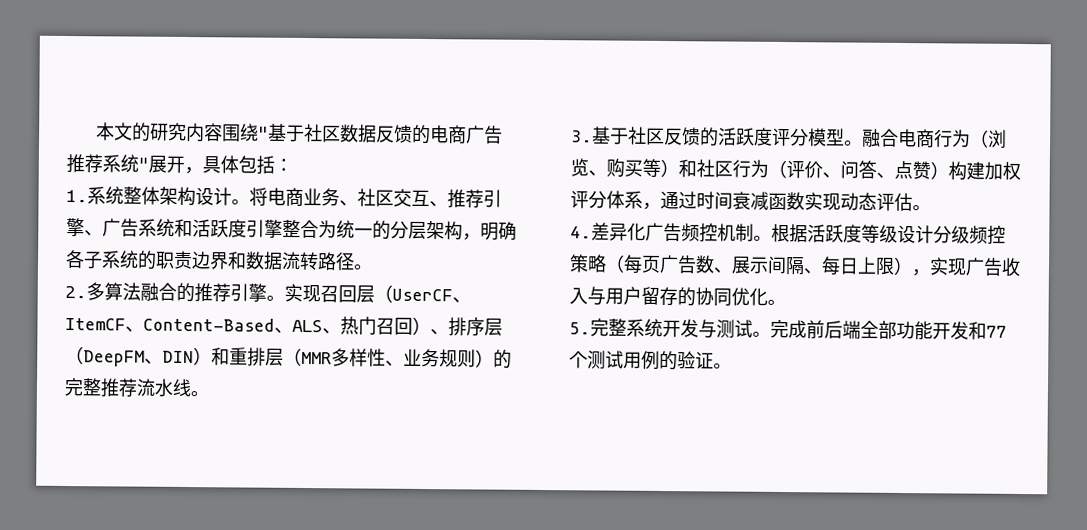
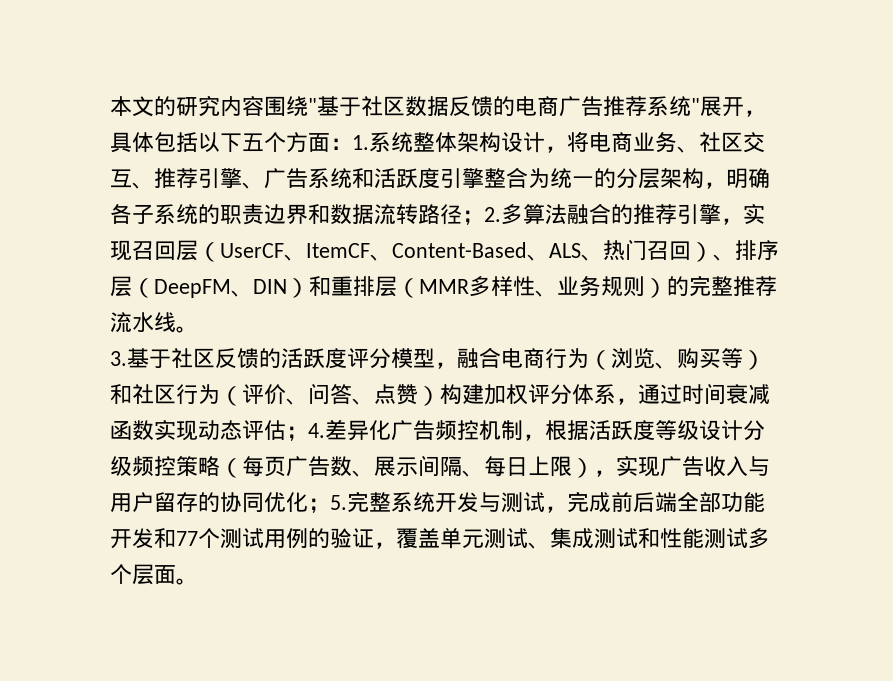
- 本文的研究内容围绕"基于社区数据反馈的电商广告推荐系统"展开，具体包括：
- 1.系统整体架构设计。将电商业务、社区交互、推荐引擎、广告系统和活跃度引擎整合为统一的分层架构，明确各子系统的职责边界和数据流转路径。
- 2.多算法融合的推荐引擎。实现召回层（UserCF、ItemCF、Content-Based、ALS、热门召回）、排序层（DeepFM、DIN）和重排层（MMR多样性、业务规则）的完整推荐流水线。
+ 本文的研究内容围绕"基于社区数据反馈的电商广告推荐系统"展开，具体包括以下五个方面：1.系统整体架构设计，将电商业务、社区交互、推荐引擎、广告系统和活跃度引擎整合为统一的分层架构，明确各子系统的职责边界和数据流转路径；2.多算法融合的推荐引擎，实现召回层（UserCF、ItemCF、Content-Based、ALS、热门召回）、排序层（DeepFM、DIN）和重排层（MMR多样性、业务规则）的完整推荐流水线。
- 3.基于社区反馈的活跃度评分模型。融合电商行为（浏览、购买等）和社区行为（评价、问答、点赞）构建加权评分体系，通过时间衰减函数实现动态评估。
- 4.差异化广告频控机制。根据活跃度等级设计分级频控策略（每页广告数、展示间隔、每日上限），实现广告收入与用户留存的协同优化。
- 5.完整系统开发与测试。完成前后端全部功能开发和77个测试用例的验证。
+ 3.基于社区反馈的活跃度评分模型，融合电商行为（浏览、购买等）和社区行为（评价、问答、点赞）构建加权评分体系，通过时间衰减函数实现动态评估；4.差异化广告频控机制，根据活跃度等级设计分级频控策略（每页广告数、展示间隔、每日上限），实现广告收入与用户留存的协同优化；5.完整系统开发与测试，完成前后端全部功能开发和77个测试用例的验证，覆盖单元测试、集成测试和性能测试多个层面。

